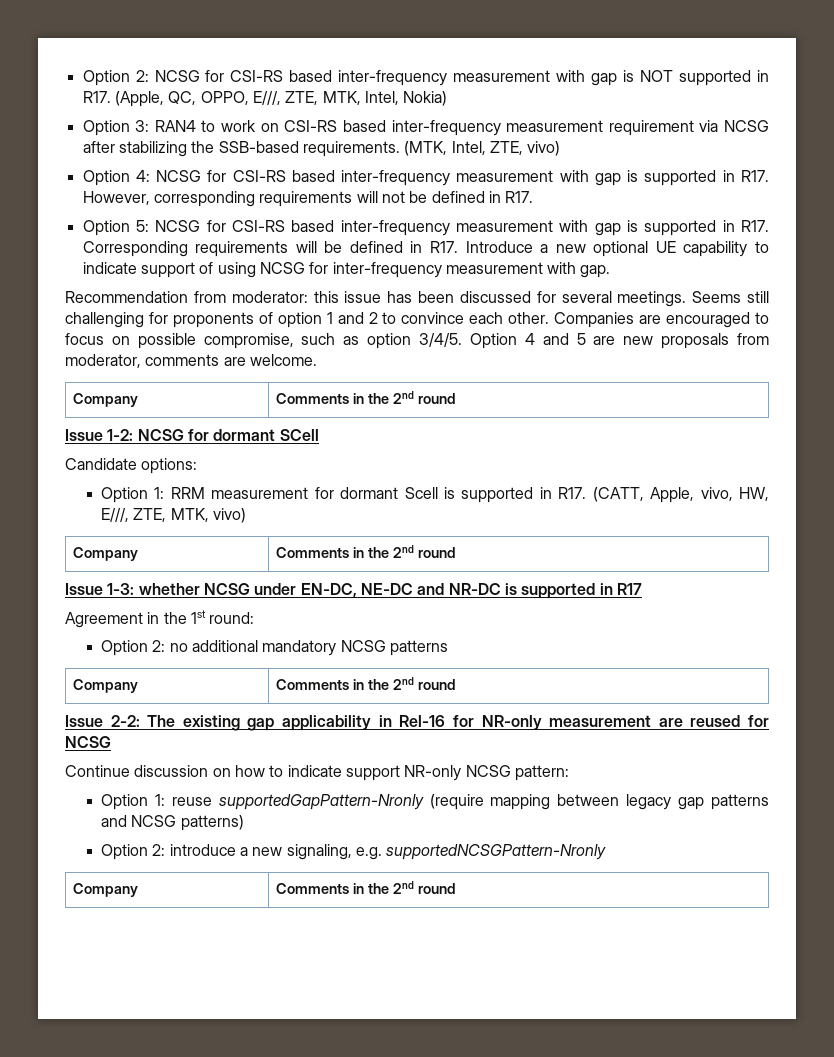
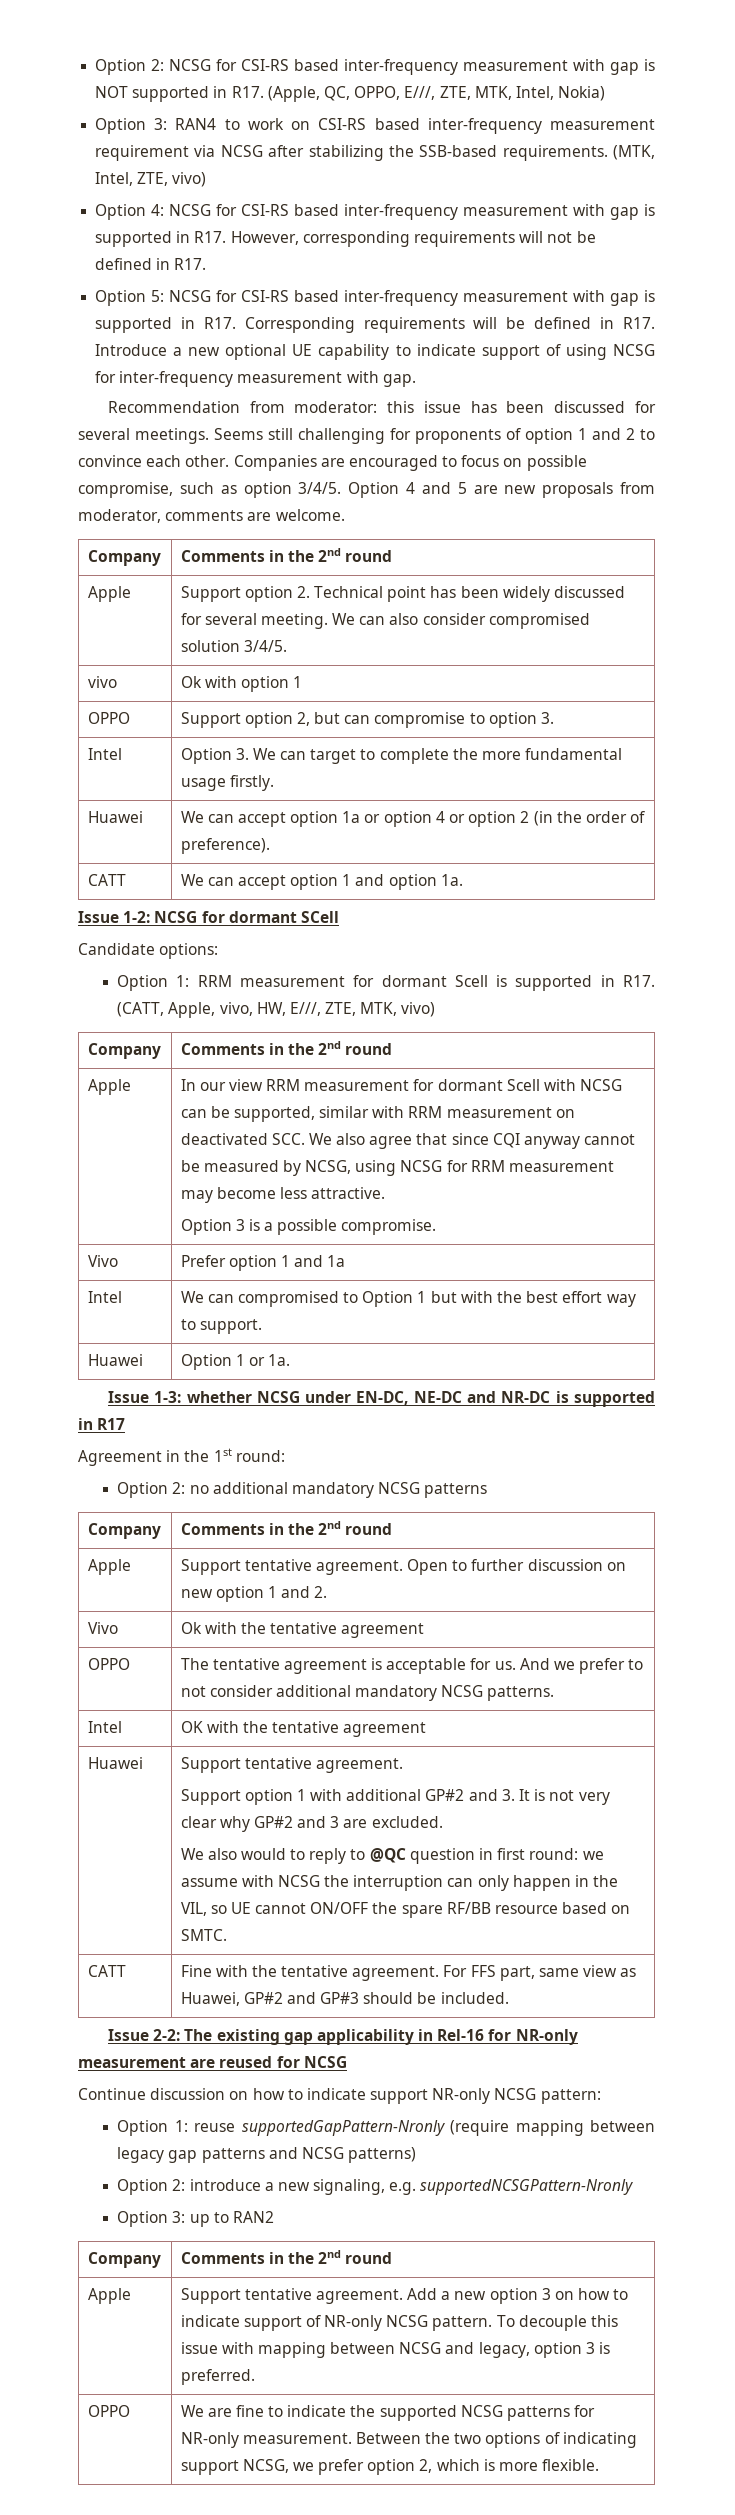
+ Apple | Support option 2. Technical point has been widely discussed for several meeting. We can also consider compromised solution 3/4/5.
+ vivo | Ok with option 1
+ OPPO | Support option 2, but can compromise to option 3.
+ Intel | Option 3. We can target to complete the more fundamental usage firstly.
+ Huawei | We can accept option 1a or option 4 or option 2 (in the order of preference).
+ CATT | We can accept option 1 and option 1a.
+ Apple | In our view RRM measurement for dormant Scell with NCSG can be supported, similar with RRM measurement on deactivated SCC. We also agree that since CQI anyway cannot be measured by NCSG, using NCSG for RRM measurement may become less attractive.
+ Option 3 is a possible compromise.
+ Vivo | Prefer option 1 and 1a
+ Intel | We can compromised to Option 1 but with the best effort way to support.
+ Huawei | Option 1 or 1a.
+ Apple | Support tentative agreement. Open to further discussion on new option 1 and 2.
+ Vivo | Ok with the tentative agreement
+ OPPO | The tentative agreement is acceptable for us. And we prefer to not consider additional mandatory NCSG patterns.
+ Intel | OK with the tentative agreement
+ Huawei | Support tentative agreement.
+ Support option 1 with additional GP#2 and 3. It is not very clear why GP#2 and 3 are excluded.
+ We also would to reply to @QC question in first round: we assume with NCSG the interruption can only happen in the VIL, so UE cannot ON/OFF the spare RF/BB resource based on SMTC.
+ CATT | Fine with the tentative agreement. For FFS part, same view as Huawei, GP#2 and GP#3 should be included.
  Option 2: introduce a new signaling, e.g. supportedNCSGPattern-Nronly
+ Option 3: up to RAN2
  Company | Comments in the 2nd round
+ Apple | Support tentative agreement. Add a new option 3 on how to indicate support of NR-only NCSG pattern. To decouple this issue with mapping between NCSG and legacy, option 3 is preferred.
+ OPPO | We are fine to indicate the supported NCSG patterns for NR-only measurement. Between the two options of indicating support NCSG, we prefer option 2, which is more flexible.

